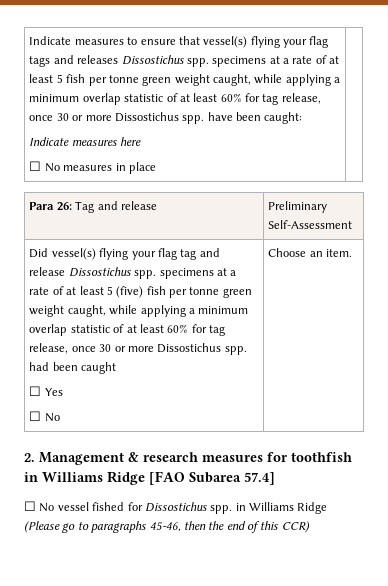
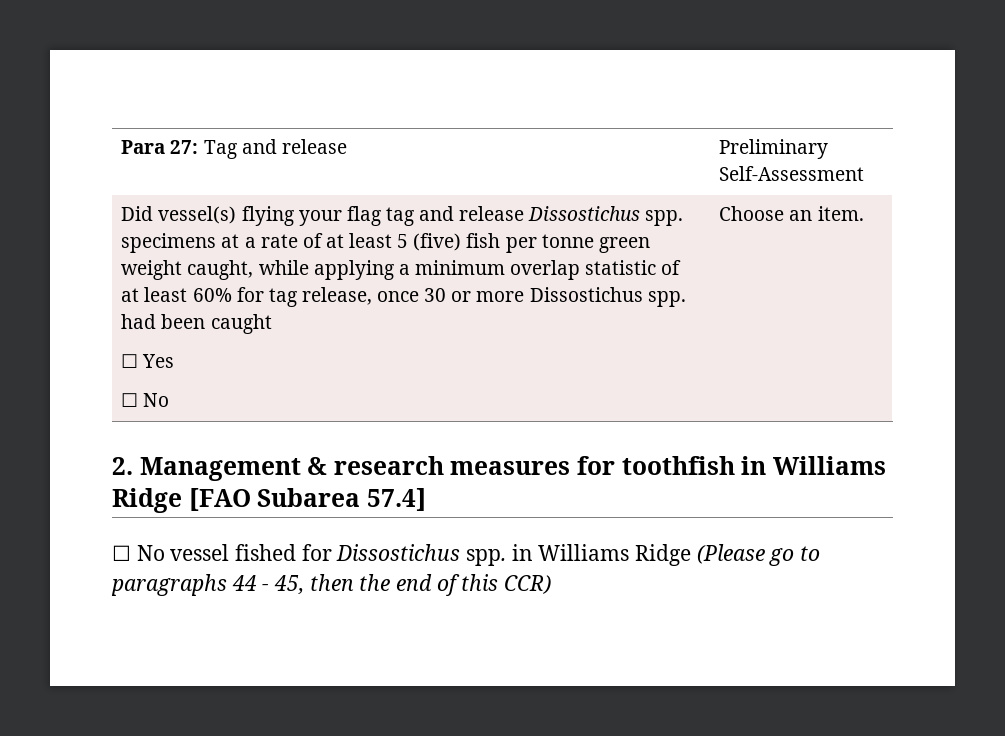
- Indicate measures to ensure that vessel(s) flying your flag tags and releases Dissostichus spp. specimens at a rate of at least 5 fish per tonne green weight caught, while applying a minimum overlap statistic of at least 60% for tag release, once 30 or more Dissostichus spp. have been caught:
- Indicate measures here
- ☐ No measures in place |
- Para 26: Tag and release | Preliminary Self-Assessment
+ Para 27: Tag and release | Preliminary Self-Assessment
- ☐ No vessel fished for Dissostichus spp. in Williams Ridge (Please go to paragraphs 45-46, then the end of this CCR)
+ ☐ No vessel fished for Dissostichus spp. in Williams Ridge (Please go to paragraphs 44 - 45, then the end of this CCR)

